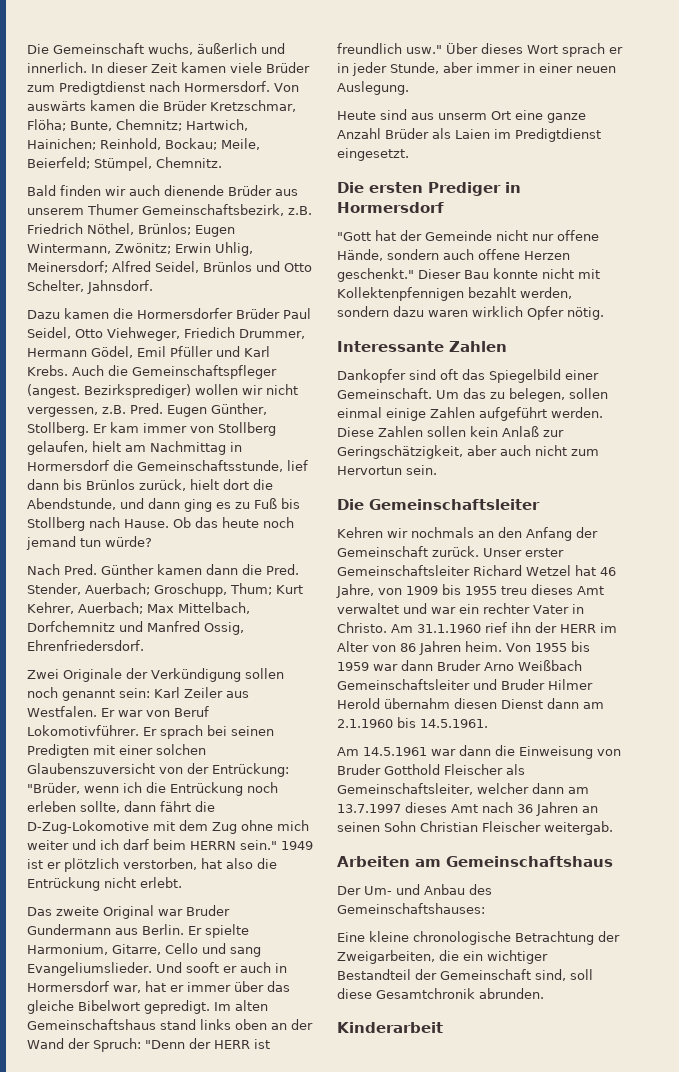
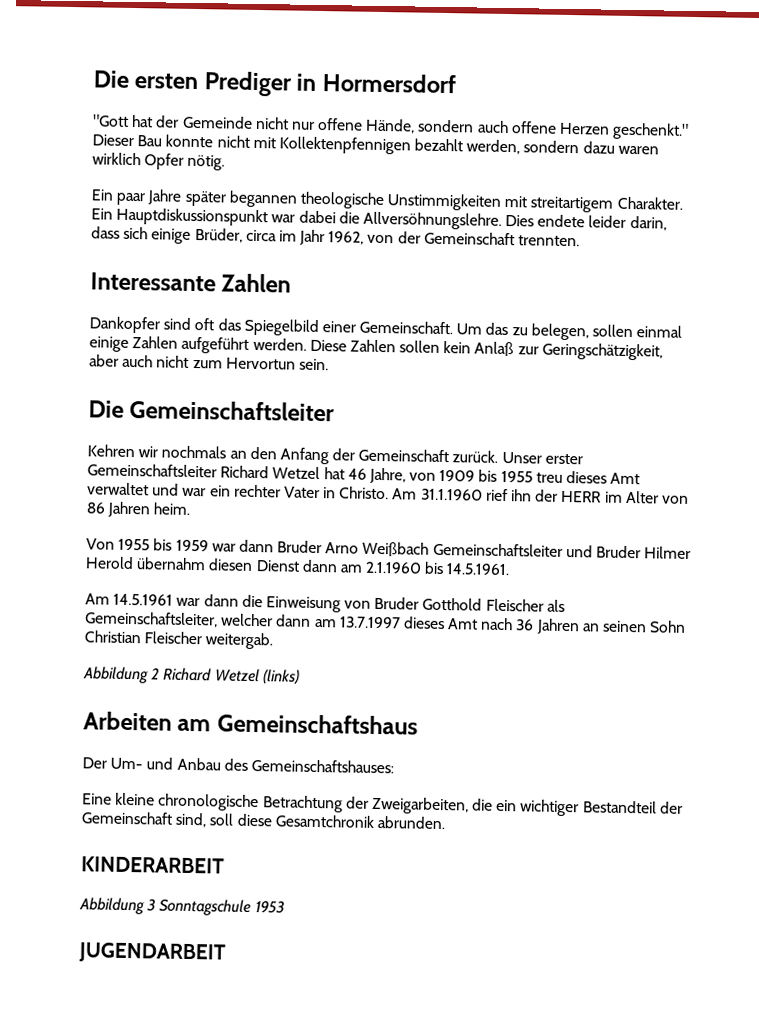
- Die Gemeinschaft wuchs, äußerlich und innerlich. In dieser Zeit kamen viele Brüder zum Predigtdienst nach Hormersdorf. Von auswärts kamen die Brüder Kretzschmar, Flöha; Bunte, Chemnitz; Hartwich, Hainichen; Reinhold, Bockau; Meile, Beierfeld; Stümpel, Chemnitz.
- Bald finden wir auch dienende Brüder aus unserem Thumer Gemeinschaftsbezirk, z.B. Friedrich Nöthel, Brünlos; Eugen Wintermann, Zwönitz; Erwin Uhlig, Meinersdorf; Alfred Seidel, Brünlos und Otto Schelter, Jahnsdorf.
- Dazu kamen die Hormersdorfer Brüder Paul Seidel, Otto Viehweger, Friedich Drummer, Hermann Gödel, Emil Pfüller und Karl Krebs. Auch die Gemeinschaftspfleger (angest. Bezirksprediger) wollen wir nicht vergessen, z.B. Pred. Eugen Günther, Stollberg. Er kam immer von Stollberg gelaufen, hielt am Nachmittag in Hormersdorf die Gemeinschaftsstunde, lief dann bis Brünlos zurück, hielt dort die Abendstunde, und dann ging es zu Fuß bis Stollberg nach Hause. Ob das heute noch jemand tun würde?
- Nach Pred. Günther kamen dann die Pred. Stender, Auerbach; Groschupp, Thum; Kurt Kehrer, Auerbach; Max Mittelbach, Dorfchemnitz und Manfred Ossig, Ehrenfriedersdorf.
- Zwei Originale der Verkündigung sollen noch genannt sein: Karl Zeiler aus Westfalen. Er war von Beruf Lokomotivführer. Er sprach bei seinen Predigten mit einer solchen Glaubenszuversicht von der Entrückung: "Brüder, wenn ich die Entrückung noch erleben sollte, dann fährt die D-Zug-Lokomotive mit dem Zug ohne mich weiter und ich darf beim HERRN sein." 1949 ist er plötzlich verstorben, hat also die Entrückung nicht erlebt.
- Das zweite Original war Bruder Gundermann aus Berlin. Er spielte Harmonium, Gitarre, Cello und sang Evangeliumslieder. Und sooft er auch in Hormersdorf war, hat er immer über das gleiche Bibelwort gepredigt. Im alten Gemeinschaftshaus stand links oben an der Wand der Spruch: "Denn der HERR ist freundlich usw." Über dieses Wort sprach er in jeder Stunde, aber immer in einer neuen Auslegung.
- Heute sind aus unserm Ort eine ganze Anzahl Brüder als Laien im Predigtdienst eingesetzt.
+ Ein paar Jahre später begannen theologische Unstimmigkeiten mit streitartigem Charakter. Ein Hauptdiskussionspunkt war dabei die Allversöhnungslehre. Dies endete leider darin, dass sich einige Brüder, circa im Jahr 1962, von der Gemeinschaft trennten.
- Am 31.1.1960 rief ihn der HERR im Alter von 86 Jahren heim. Von 1955 bis 1959 war dann Bruder Arno Weißbach Gemeinschaftsleiter und Bruder Hilmer Herold übernahm diesen Dienst dann am 2.1.1960 bis 14.5.1961.
+ Am 31.1.1960 rief ihn der HERR im Alter von 86 Jahren heim.
+ Von 1955 bis 1959 war dann Bruder Arno Weißbach Gemeinschaftsleiter und Bruder Hilmer Herold übernahm diesen Dienst dann am 2.1.1960 bis 14.5.1961.
+ Abbildung 2 Richard Wetzel (links)
- Kinderarbeit
+ KINDERARBEIT
+ Abbildung 3 Sonntagschule 1953
+ JUGENDARBEIT

